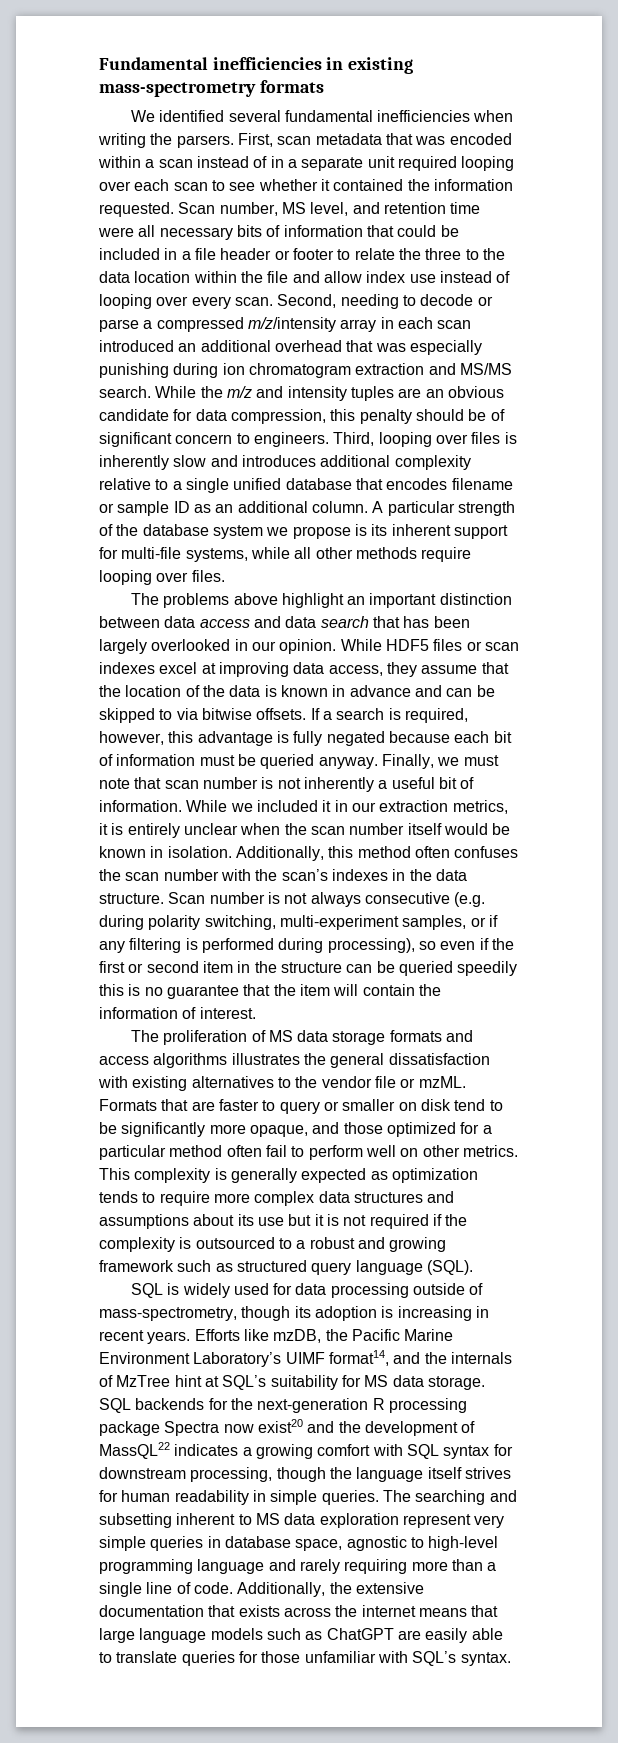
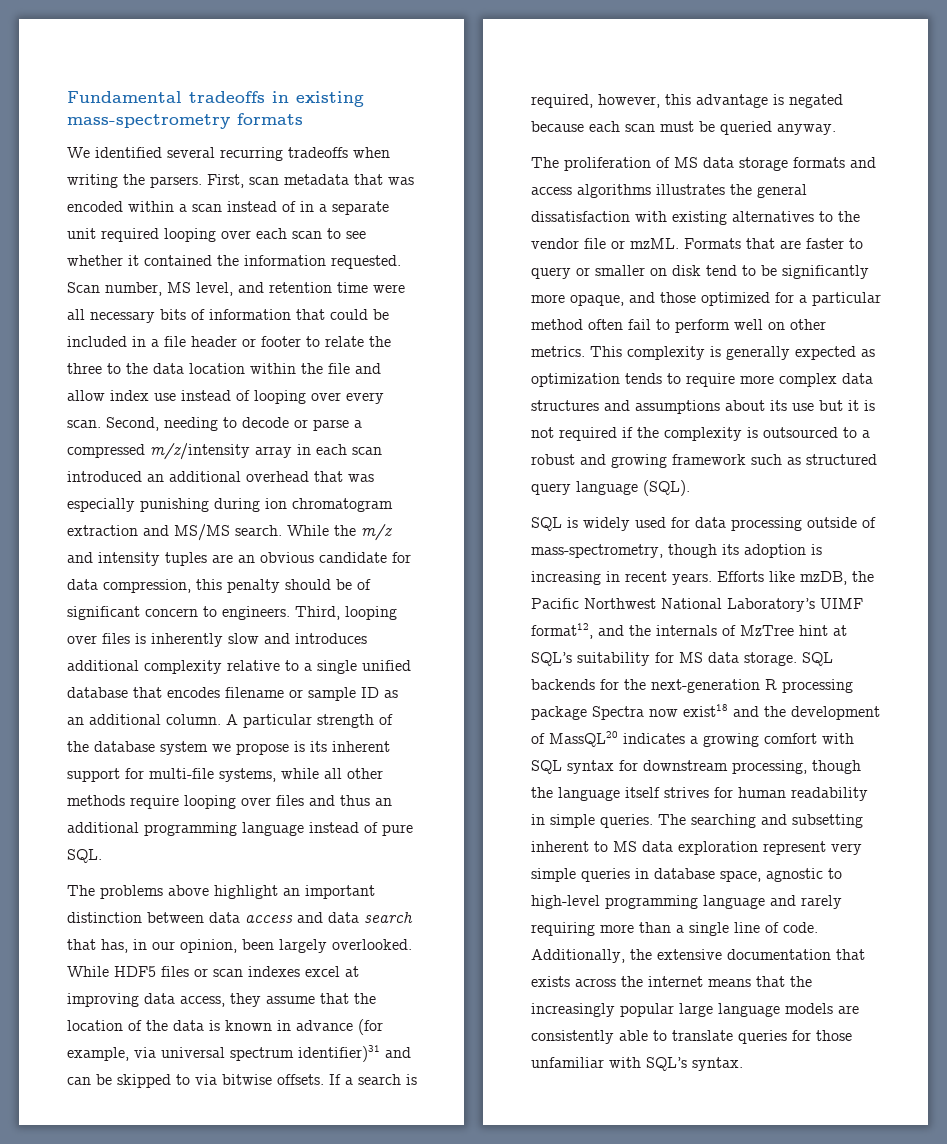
- Fundamental inefficiencies in existing mass-spectrometry formats
+ Fundamental tradeoffs in existing mass-spectrometry formats
- We identified several fundamental inefficiencies when writing the parsers.
+ We identified several recurring tradeoffs when writing the parsers.
- A particular strength of the database system we propose is its inherent support for multi-file systems, while all other methods require looping over files.
+ A particular strength of the database system we propose is its inherent support for multi-file systems, while all other methods require looping over files and thus an additional programming language instead of pure SQL.
- The problems above highlight an important distinction between data access and data search that has been largely overlooked in our opinion.
+ The problems above highlight an important distinction between data access and data search that has, in our opinion, been largely overlooked.
- While HDF5 files or scan indexes excel at improving data access, they assume that the location of the data is known in advance and can be skipped to via bitwise offsets.
+ While HDF5 files or scan indexes excel at improving data access, they assume that the location of the data is known in advance (for example, via universal spectrum identifier)31 and can be skipped to via bitwise offsets.
- If a search is required, however, this advantage is fully negated because each bit of information must be queried anyway. Finally, we must note that scan number is not inherently a useful bit of information. While we included it in our extraction metrics, it is entirely unclear when the scan number itself would be known in isolation. Additionally, this method often confuses the scan number with the scan’s indexes in the data structure. Scan number is not always consecutive (e.g. during polarity switching, multi-experiment samples, or if any filtering is performed during processing), so even if the first or second item in the structure can be queried speedily this is no guarantee that the item will contain the information of interest.
+ If a search is required, however, this advantage is negated because each scan must be queried anyway.
- Efforts like mzDB, the Pacific Marine Environment Laboratory’s UIMF format14, and the internals of MzTree hint at SQL’s suitability for MS data storage.
+ Efforts like mzDB, the Pacific Northwest National Laboratory’s UIMF format12, and the internals of MzTree hint at SQL’s suitability for MS data storage.
- SQL backends for the next-generation R processing package Spectra now exist20 and the development of MassQL22 indicates a growing comfort with SQL syntax for downstream processing, though the language itself strives for human readability in simple queries.
+ SQL backends for the next-generation R processing package Spectra now exist18 and the development of MassQL20 indicates a growing comfort with SQL syntax for downstream processing, though the language itself strives for human readability in simple queries.
- Additionally, the extensive documentation that exists across the internet means that large language models such as ChatGPT are easily able to translate queries for those unfamiliar with SQL’s syntax.
+ Additionally, the extensive documentation that exists across the internet means that the increasingly popular large language models are consistently able to translate queries for those unfamiliar with SQL’s syntax.

